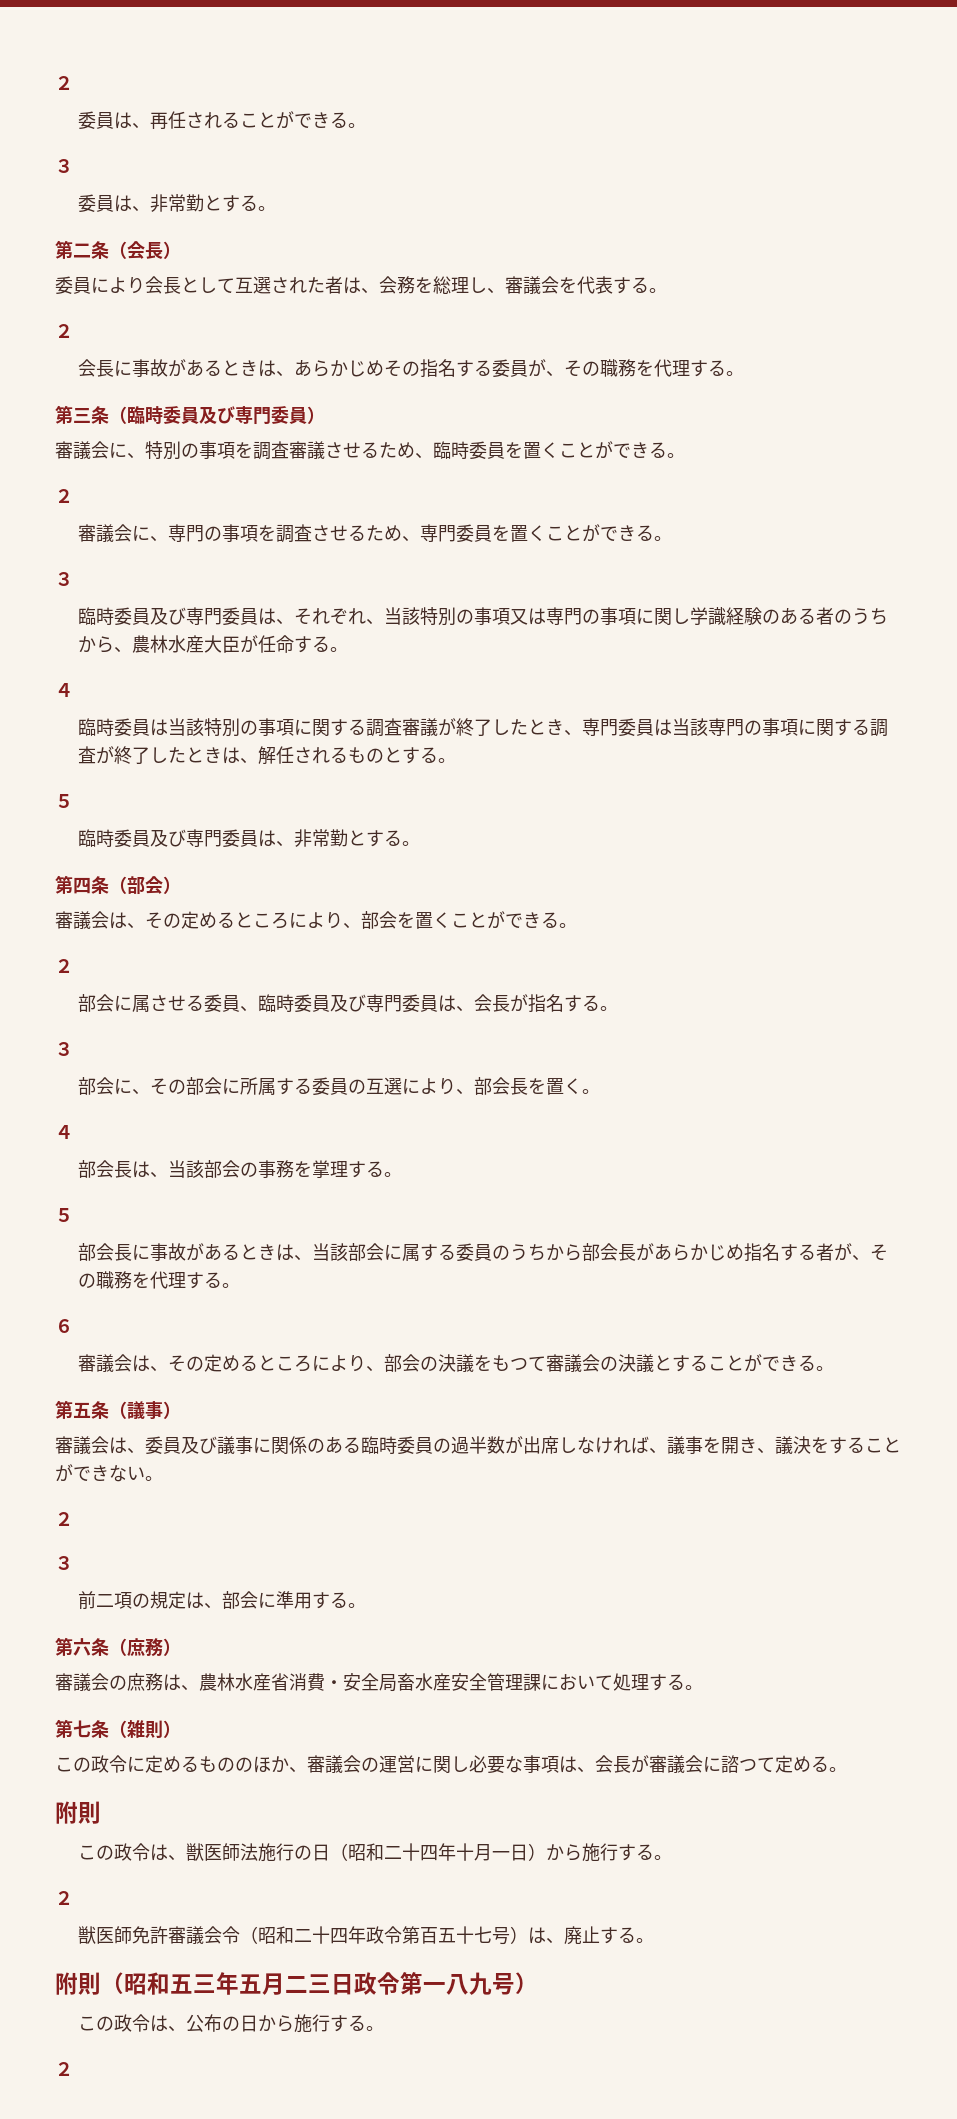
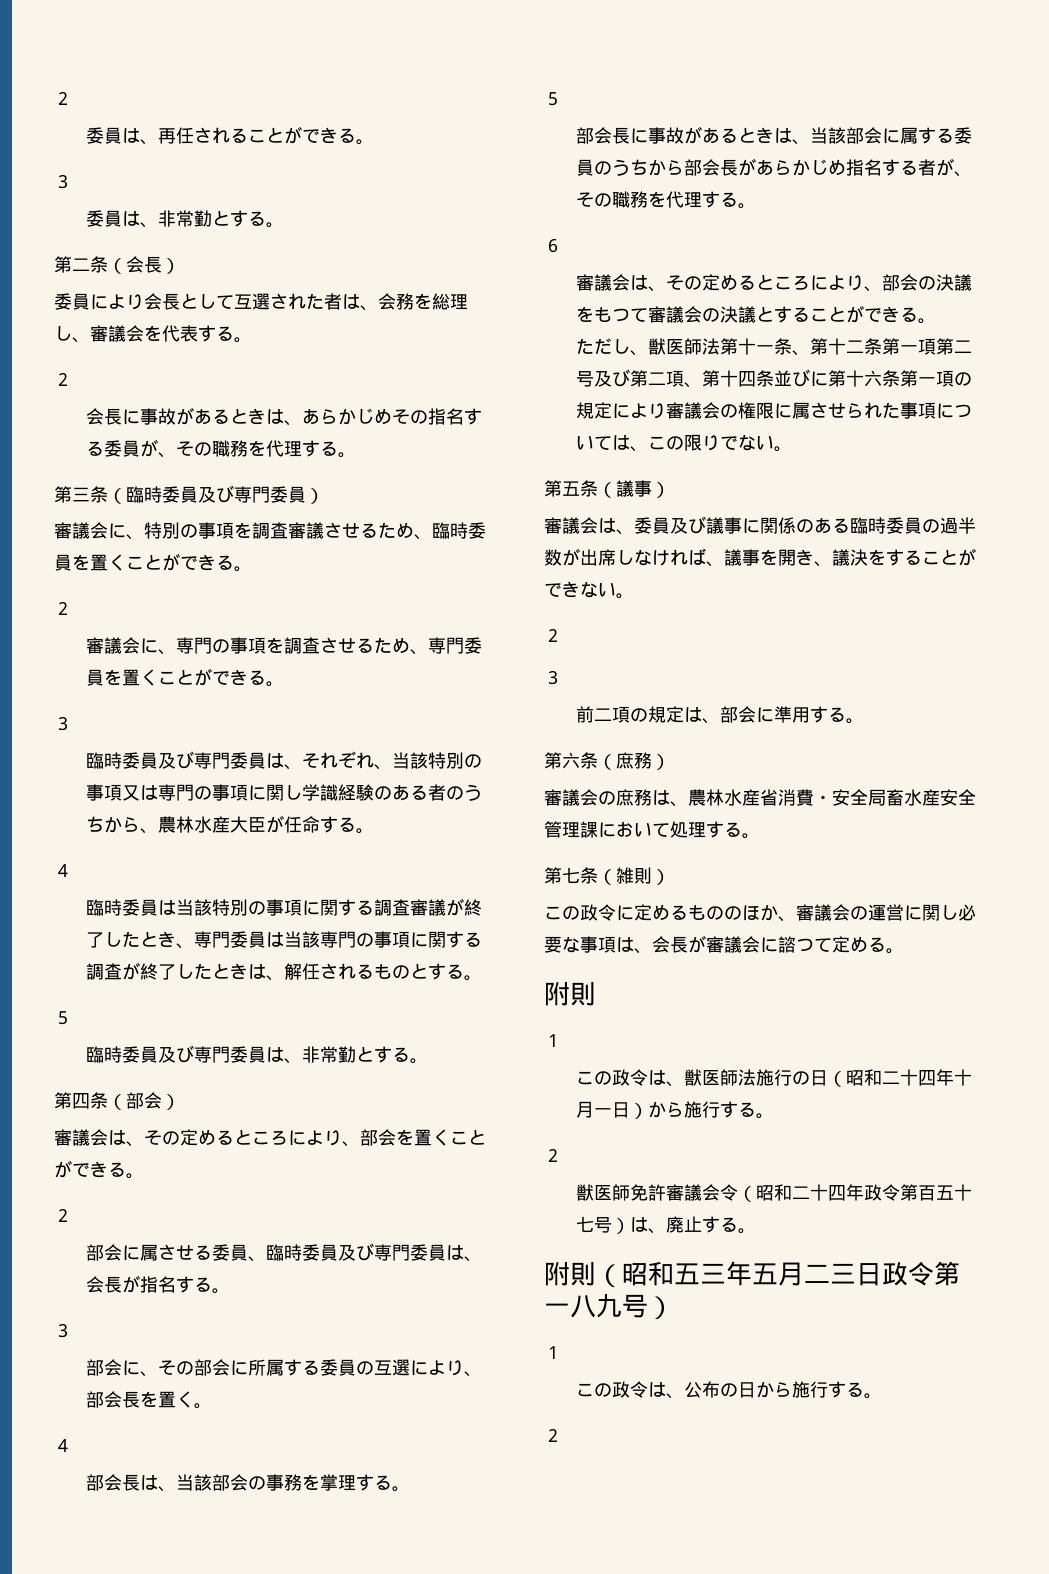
+ ただし、獣医師法第十一条、第十二条第一項第二号及び第二項、第十四条並びに第十六条第一項の規定により審議会の権限に属させられた事項については、この限りでない。
  この政令に定めるもののほか、審議会の運営に関し必要な事項は、会長が審議会に諮つて定める。
  附則
+ １
  附則（昭和五三年五月二三日政令第一八九号）
+ １

